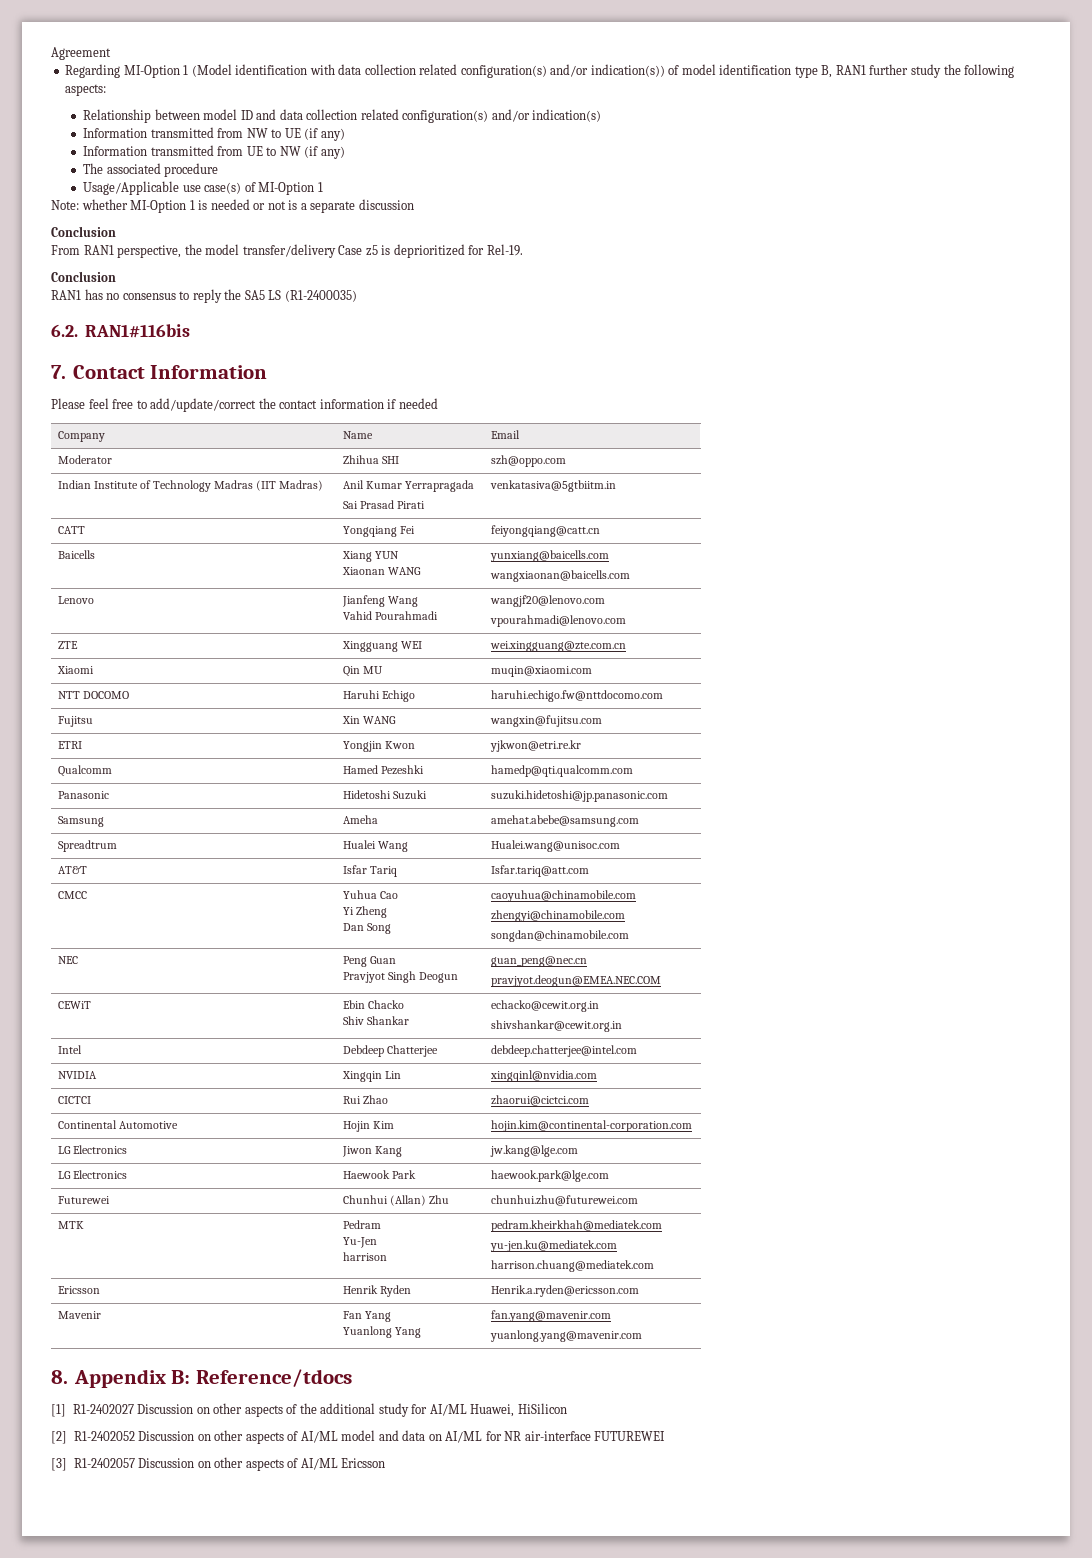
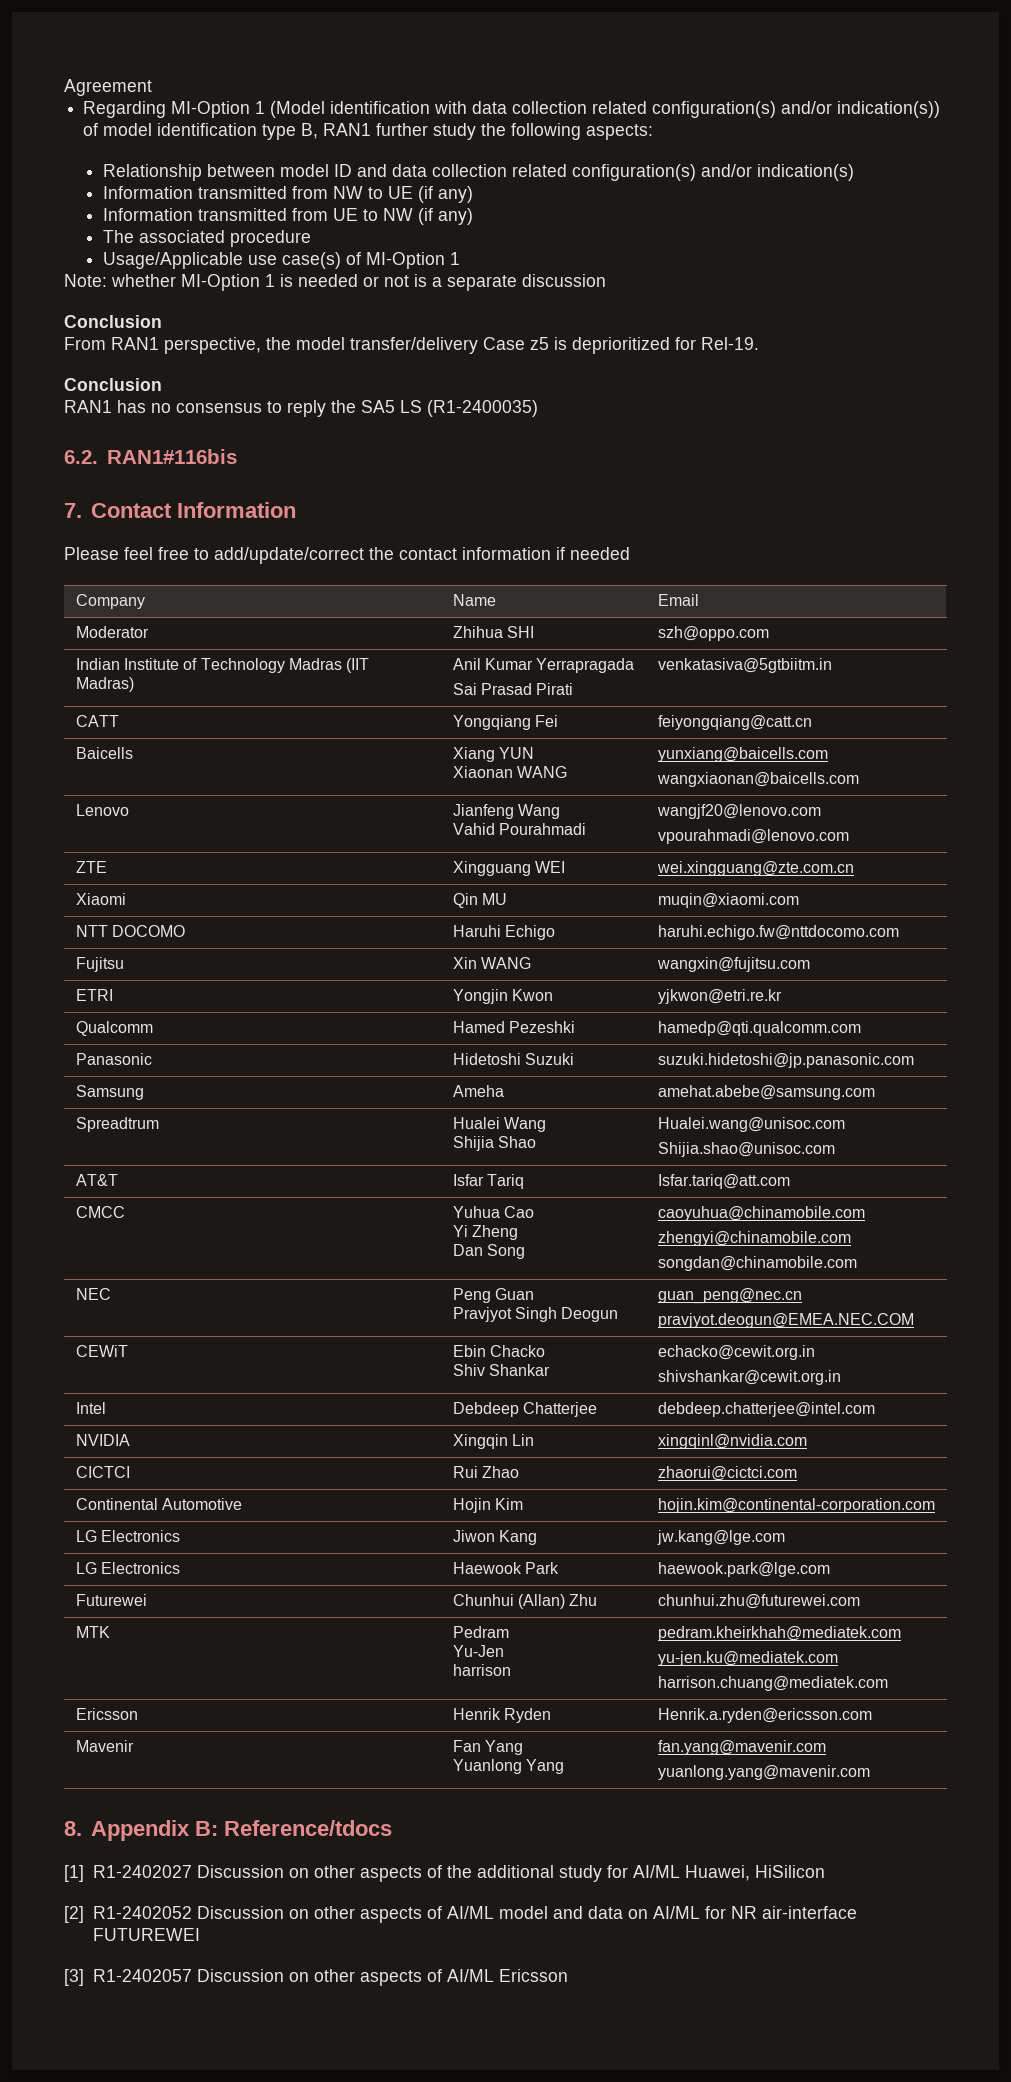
- Spreadtrum | Hualei Wang | Hualei.wang@unisoc.com
+ Spreadtrum | Hualei Wang
+ Shijia Shao | Hualei.wang@unisoc.com
+ Shijia.shao@unisoc.com

